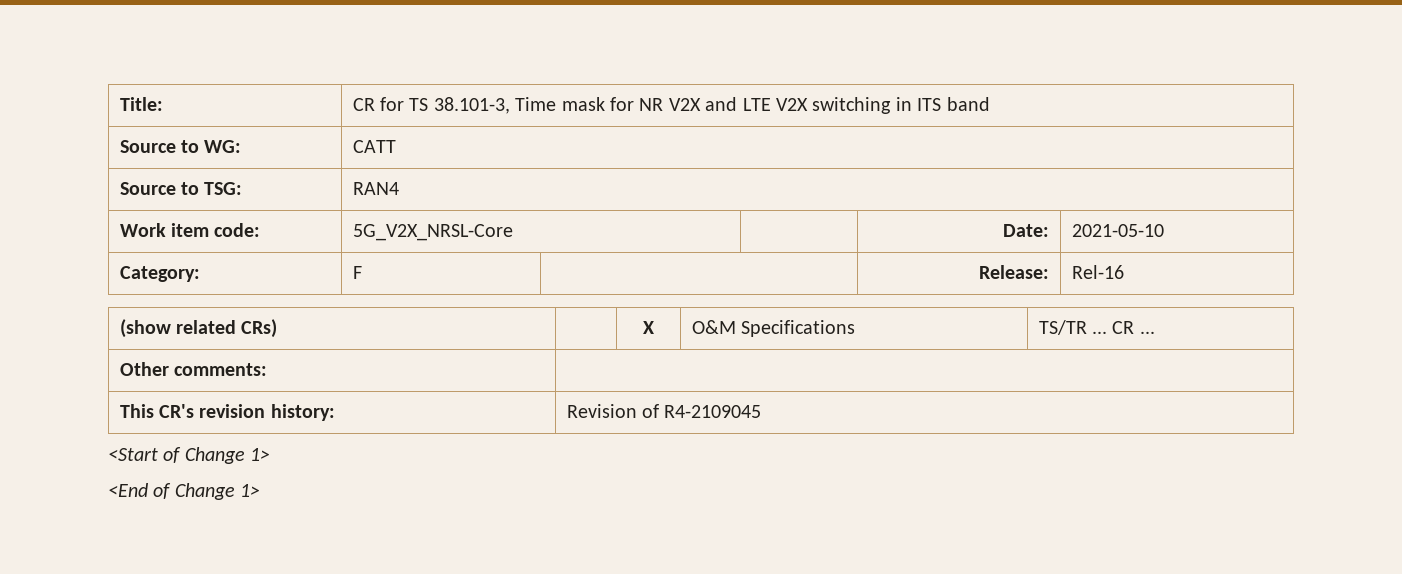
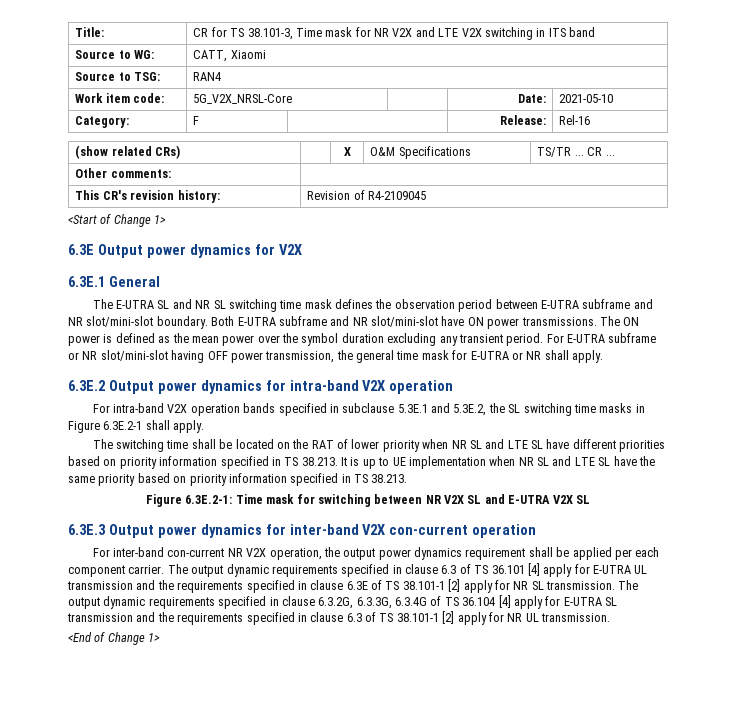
- Source to WG: | CATT
+ Source to WG: | CATT, Xiaomi
+ 6.3E Output power dynamics for V2X
+ 6.3E.1 General
+ The E-UTRA SL and NR SL switching time mask defines the observation period between E-UTRA subframe and NR slot/mini-slot boundary. Both E-UTRA subframe and NR slot/mini-slot have ON power transmissions. The ON power is defined as the mean power over the symbol duration excluding any transient period. For E-UTRA subframe or NR slot/mini-slot having OFF power transmission, the general time mask for E-UTRA or NR shall apply.
+ 6.3E.2 Output power dynamics for intra-band V2X operation
+ For intra-band V2X operation bands specified in subclause 5.3E.1 and 5.3E.2, the SL switching time masks in Figure 6.3E.2-1 shall apply.
+ The switching time shall be located on the RAT of lower priority when NR SL and LTE SL have different priorities based on priority information specified in TS 38.213. It is up to UE implementation when NR SL and LTE SL have the same priority based on priority information specified in TS 38.213.
+ Figure 6.3E.2-1: Time mask for switching between NR V2X SL and E-UTRA V2X SL
+ 6.3E.3 Output power dynamics for inter-band V2X con-current operation
+ For inter-band con-current NR V2X operation, the output power dynamics requirement shall be applied per each component carrier. The output dynamic requirements specified in clause 6.3 of TS 36.101 [4] apply for E-UTRA UL transmission and the requirements specified in clause 6.3E of TS 38.101-1 [2] apply for NR SL transmission. The output dynamic requirements specified in clause 6.3.2G, 6.3.3G, 6.3.4G of TS 36.104 [4] apply for E-UTRA SL transmission and the requirements specified in clause 6.3 of TS 38.101-1 [2] apply for NR UL transmission.

